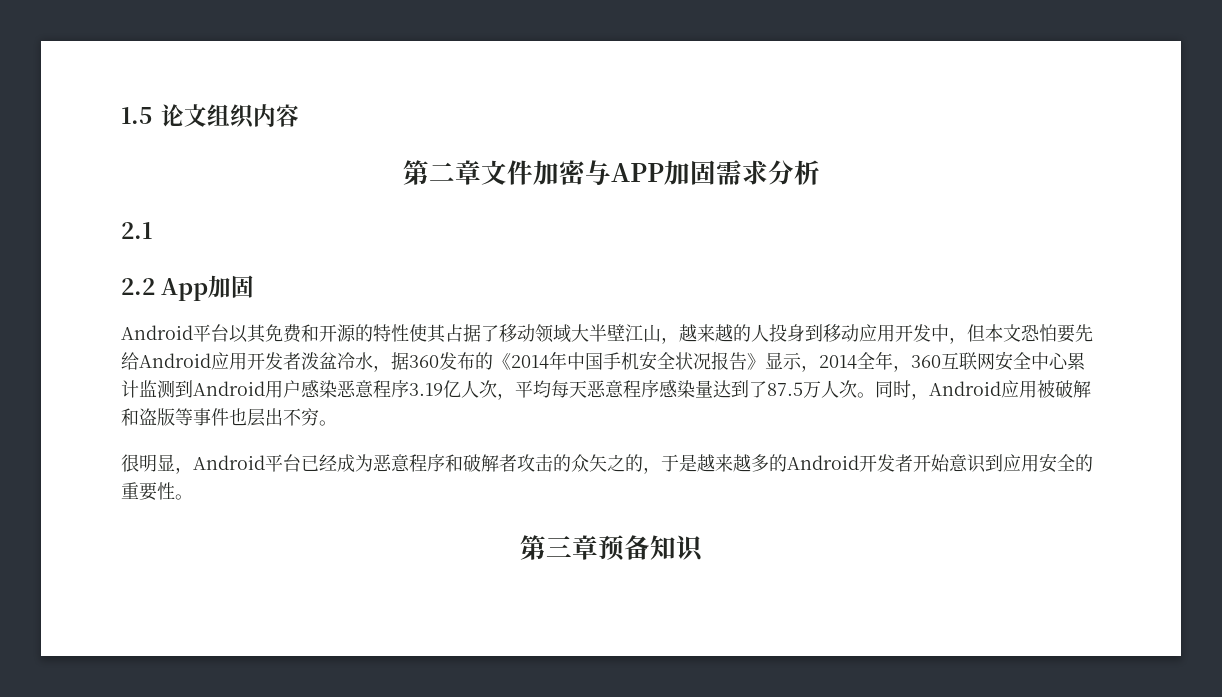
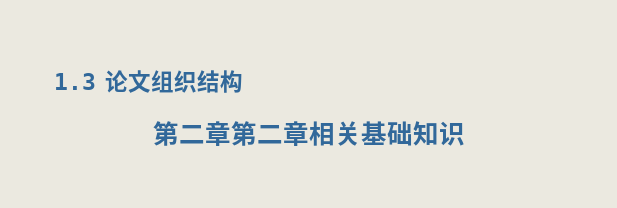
- 1.5论文组织内容
- 第二章文件加密与APP加固需求分析
- 2.1
- 2.2 App加固
- Android平台以其免费和开源的特性使其占据了移动领域大半壁江山，越来越的人投身到移动应用开发中，但本文恐怕要先给Android应用开发者泼盆冷水，据360发布的《2014年中国手机安全状况报告》显示，2014全年，360互联网安全中心累计监测到Android用户感染恶意程序3.19亿人次，平均每天恶意程序感染量达到了87.5万人次。同时，Android应用被破解和盗版等事件也层出不穷。
- 很明显，Android平台已经成为恶意程序和破解者攻击的众矢之的，于是越来越多的Android开发者开始意识到应用安全的重要性。
- 第三章预备知识
+ 1.3论文组织结构
+ 第二章第二章相关基础知识

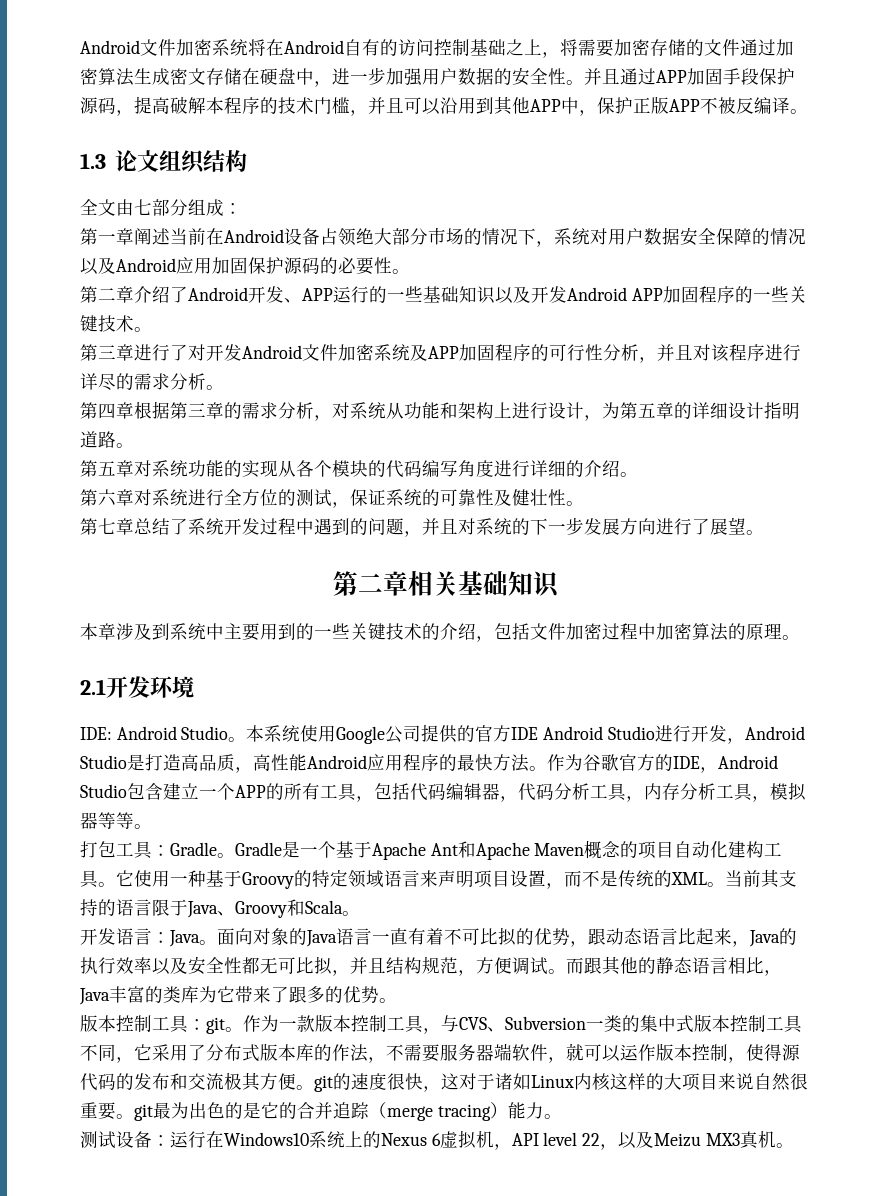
+ Android文件加密系统将在Android自有的访问控制基础之上，将需要加密存储的文件通过加密算法生成密文存储在硬盘中，进一步加强用户数据的安全性。并且通过APP加固手段保护源码，提高破解本程序的技术门槛，并且可以沿用到其他APP中，保护正版APP不被反编译。
  1.3论文组织结构
- 第二章第二章相关基础知识
+ 全文由七部分组成：
+ 第一章阐述当前在Android设备占领绝大部分市场的情况下，系统对用户数据安全保障的情况以及Android应用加固保护源码的必要性。
+ 第二章介绍了Android开发、APP运行的一些基础知识以及开发Android APP加固程序的一些关键技术。
+ 第三章进行了对开发Android文件加密系统及APP加固程序的可行性分析，并且对该程序进行详尽的需求分析。
+ 第四章根据第三章的需求分析，对系统从功能和架构上进行设计，为第五章的详细设计指明道路。
+ 第五章对系统功能的实现从各个模块的代码编写角度进行详细的介绍。
+ 第六章对系统进行全方位的测试，保证系统的可靠性及健壮性。
+ 第七章总结了系统开发过程中遇到的问题，并且对系统的下一步发展方向进行了展望。
+ 第二章相关基础知识
+ 本章涉及到系统中主要用到的一些关键技术的介绍，包括文件加密过程中加密算法的原理。
+ 2.1开发环境
+ IDE: Android Studio。本系统使用Google公司提供的官方IDE Android Studio进行开发，Android Studio是打造高品质，高性能Android应用程序的最快方法。作为谷歌官方的IDE，Android Studio包含建立一个APP的所有工具，包括代码编辑器，代码分析工具，内存分析工具，模拟器等等。
+ 打包工具：Gradle。Gradle是一个基于Apache Ant和Apache Maven概念的项目自动化建构工具。它使用一种基于Groovy的特定领域语言来声明项目设置，而不是传统的XML。当前其支持的语言限于Java、Groovy和Scala。
+ 开发语言：Java。面向对象的Java语言一直有着不可比拟的优势，跟动态语言比起来，Java的执行效率以及安全性都无可比拟，并且结构规范，方便调试。而跟其他的静态语言相比，Java丰富的类库为它带来了跟多的优势。
+ 版本控制工具：git。作为一款版本控制工具，与CVS、Subversion一类的集中式版本控制工具不同，它采用了分布式版本库的作法，不需要服务器端软件，就可以运作版本控制，使得源代码的发布和交流极其方便。git的速度很快，这对于诸如Linux内核这样的大项目来说自然很重要。git最为出色的是它的合并追踪（merge tracing）能力。
+ 测试设备：运行在Windows10系统上的Nexus 6虚拟机，API level 22，以及Meizu MX3真机。

